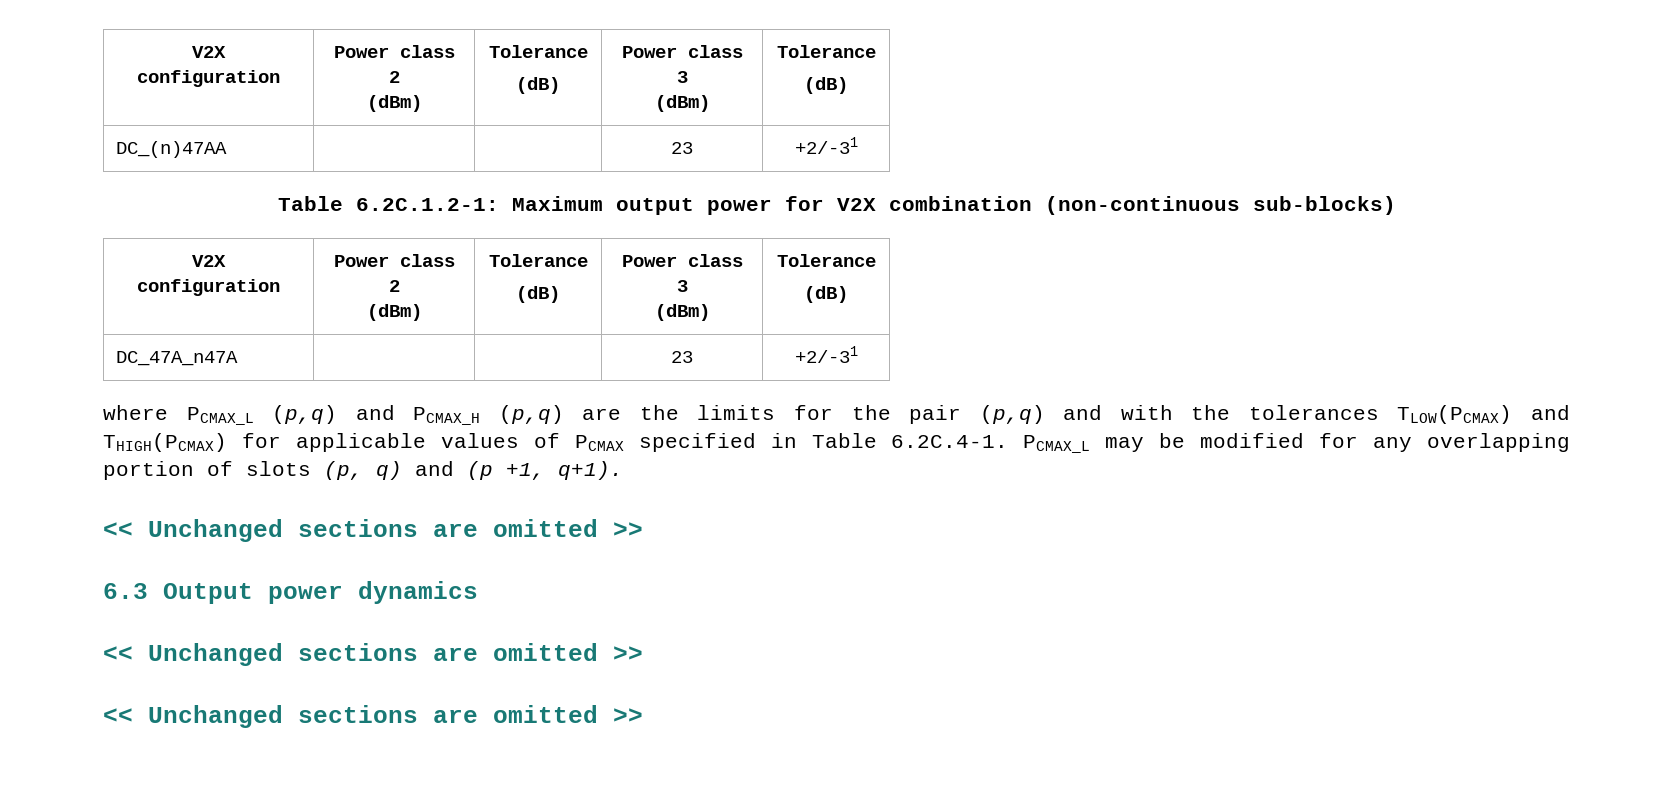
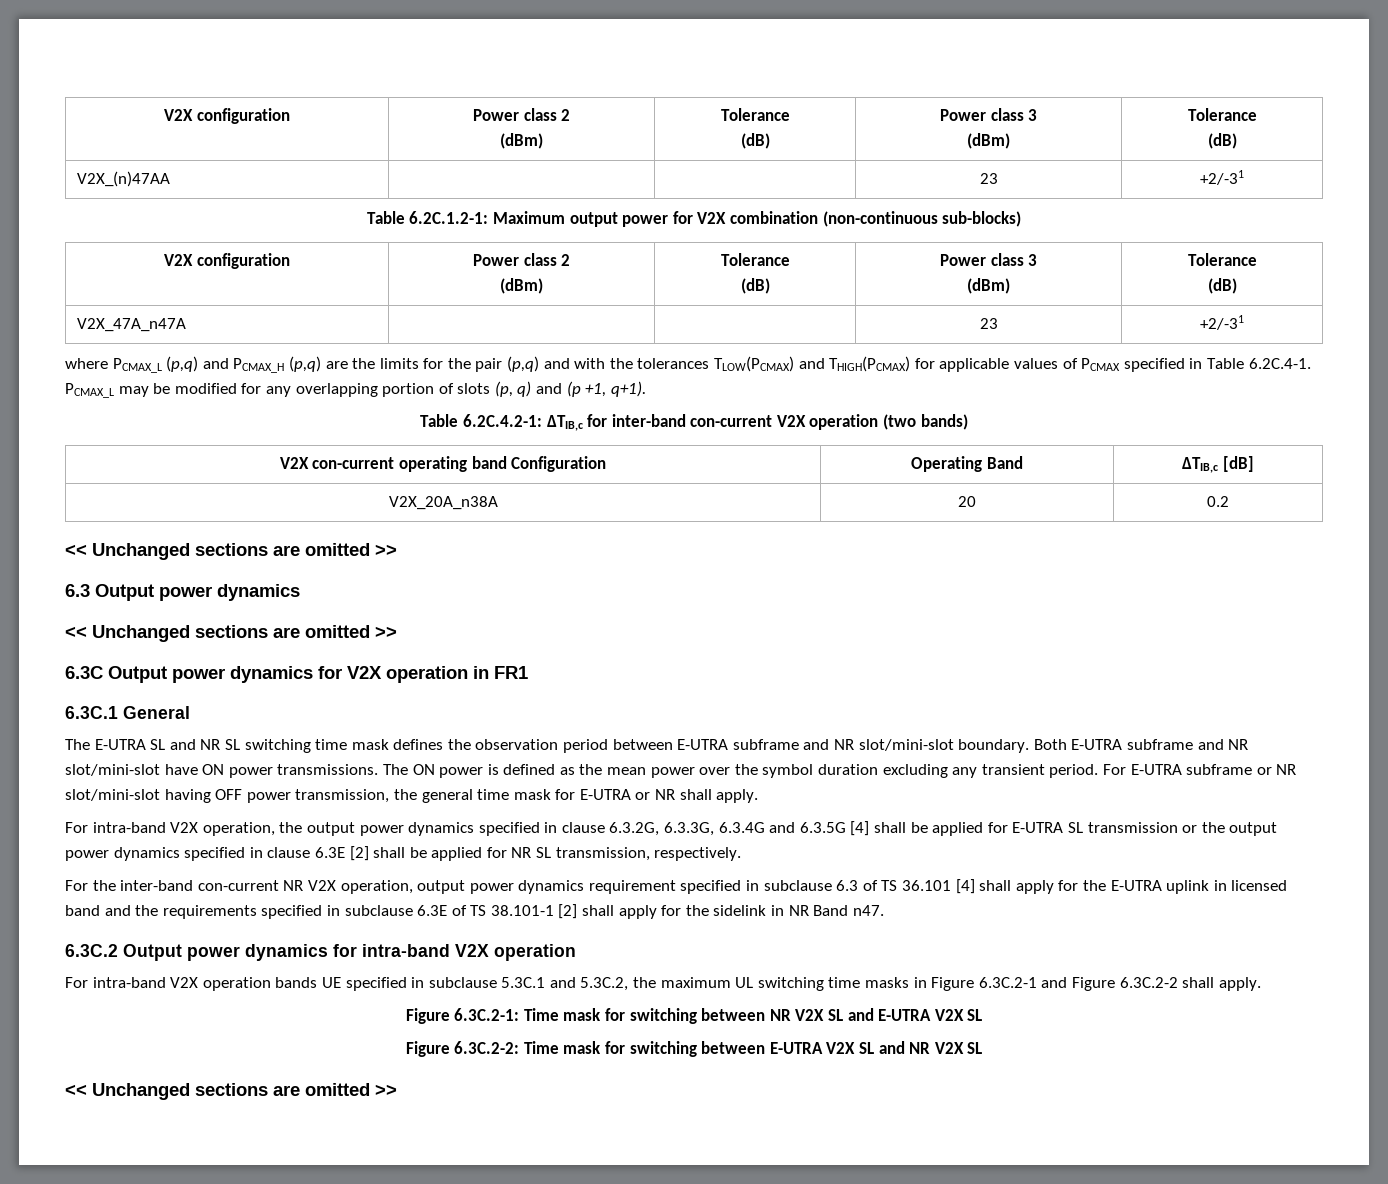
- DC_(n)47AA | | | 23 | +2/-31
+ V2X_(n)47AA | | | 23 | +2/-31
- DC_47A_n47A | | | 23 | +2/-31
+ V2X_47A_n47A | | | 23 | +2/-31
+ Table 6.2C.4.2-1: ΔTIB,c for inter-band con-current V2X operation (two bands)
+ V2X con-current operating band Configuration | Operating Band | ΔTIB,c [dB]
+ V2X_20A_n38A | 20 | 0.2
+ 6.3C Output power dynamics for V2X operation in FR1
+ 6.3C.1 General
+ The E-UTRA SL and NR SL switching time mask defines the observation period between E-UTRA subframe and NR slot/mini-slot boundary. Both E-UTRA subframe and NR slot/mini-slot have ON power transmissions. The ON power is defined as the mean power over the symbol duration excluding any transient period. For E-UTRA subframe or NR slot/mini-slot having OFF power transmission, the general time mask for E-UTRA or NR shall apply.
+ For intra-band V2X operation, the output power dynamics specified in clause 6.3.2G, 6.3.3G, 6.3.4G and 6.3.5G [4] shall be applied for E-UTRA SL transmission or the output power dynamics specified in clause 6.3E [2] shall be applied for NR SL transmission, respectively.
+ For the inter-band con-current NR V2X operation, output power dynamics requirement specified in subclause 6.3 of TS 36.101 [4] shall apply for the E-UTRA uplink in licensed band and the requirements specified in subclause 6.3E of TS 38.101-1 [2] shall apply for the sidelink in NR Band n47.
+ 6.3C.2 Output power dynamics for intra-band V2X operation
+ For intra-band V2X operation bands UE specified in subclause 5.3C.1 and 5.3C.2, the maximum UL switching time masks in Figure 6.3C.2-1 and Figure 6.3C.2-2 shall apply.
+ Figure 6.3C.2-1: Time mask for switching between NR V2X SL and E-UTRA V2X SL
+ Figure 6.3C.2-2: Time mask for switching between E-UTRA V2X SL and NR V2X SL

